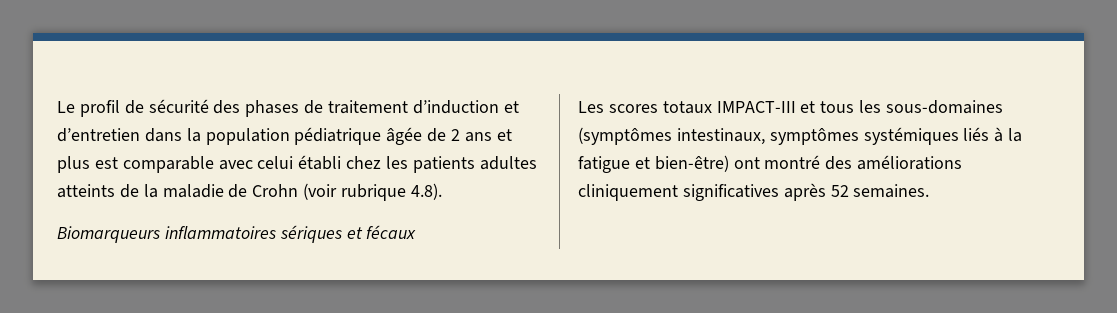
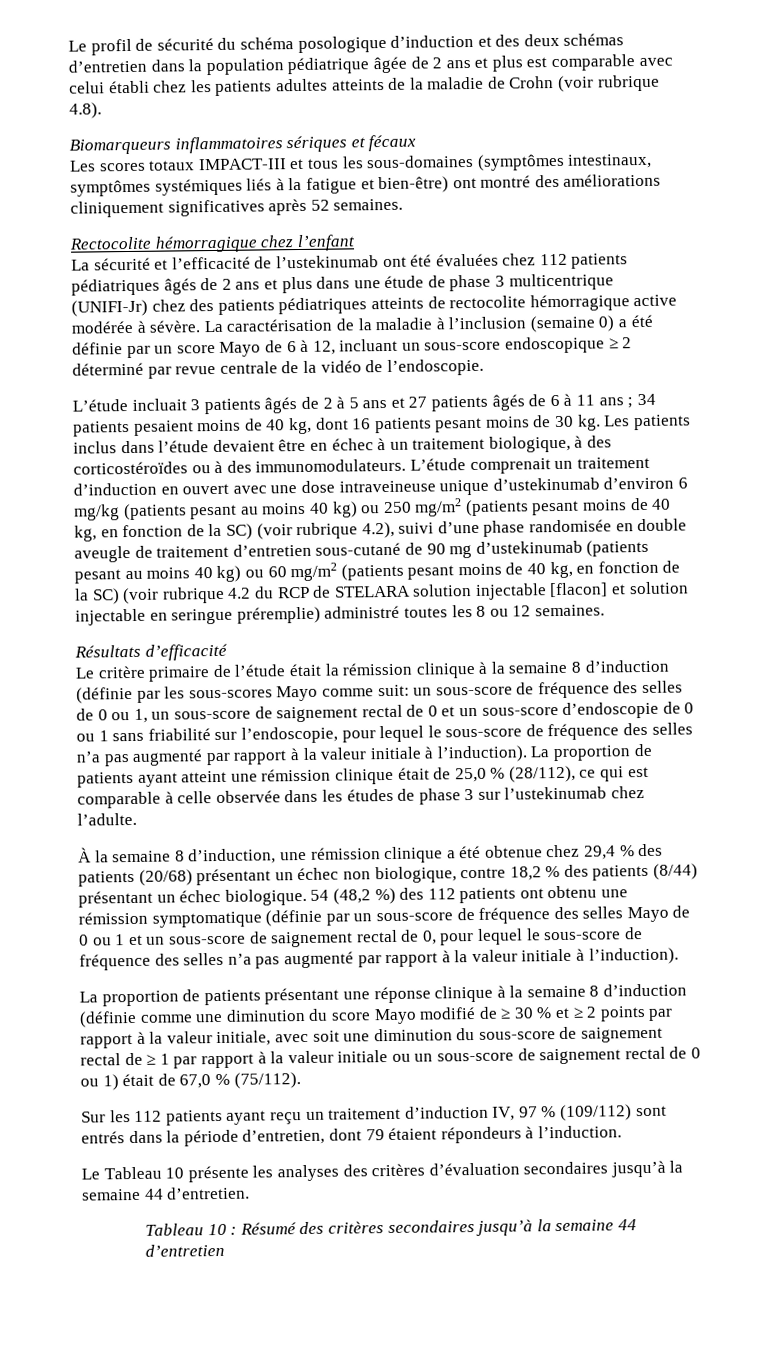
- Le profil de sécurité des phases de traitement d’induction et d’entretien dans la population pédiatrique âgée de 2 ans et plus est comparable avec celui établi chez les patients adultes atteints de la maladie de Crohn (voir rubrique 4.8).
+ Le profil de sécurité du schéma posologique d’induction et des deux schémas d’entretien dans la population pédiatrique âgée de 2 ans et plus est comparable avec celui établi chez les patients adultes atteints de la maladie de Crohn (voir rubrique 4.8).
+ Rectocolite hémorragique chez l’enfant
+ La sécurité et l’efficacité de l’ustekinumab ont été évaluées chez 112 patients pédiatriques âgés de 2 ans et plus dans une étude de phase 3 multicentrique (UNIFI-Jr) chez des patients pédiatriques atteints de rectocolite hémorragique active modérée à sévère. La caractérisation de la maladie à l’inclusion (semaine 0) a été définie par un score Mayo de 6 à 12, incluant un sous-score endoscopique ≥ 2 déterminé par revue centrale de la vidéo de l’endoscopie.
+ L’étude incluait 3 patients âgés de 2 à 5 ans et 27 patients âgés de 6 à 11 ans ; 34 patients pesaient moins de 40 kg, dont 16 patients pesant moins de 30 kg. Les patients inclus dans l’étude devaient être en échec à un traitement biologique, à des corticostéroïdes ou à des immunomodulateurs. L’étude comprenait un traitement d’induction en ouvert avec une dose intraveineuse unique d’ustekinumab d’environ 6 mg/kg (patients pesant au moins 40 kg) ou 250 mg/m2 (patients pesant moins de 40 kg, en fonction de la SC) (voir rubrique 4.2), suivi d’une phase randomisée en double aveugle de traitement d’entretien sous-cutané de 90 mg d’ustekinumab (patients pesant au moins 40 kg) ou 60 mg/m2 (patients pesant moins de 40 kg, en fonction de la SC) (voir rubrique 4.2 du RCP de STELARA solution injectable [flacon] et solution injectable en seringue préremplie) administré toutes les 8 ou 12 semaines.
+ Résultats d’efficacité
+ Le critère primaire de l’étude était la rémission clinique à la semaine 8 d’induction (définie par les sous-scores Mayo comme suit: un sous-score de fréquence des selles de 0 ou 1, un sous-score de saignement rectal de 0 et un sous-score d’endoscopie de 0 ou 1 sans friabilité sur l’endoscopie, pour lequel le sous-score de fréquence des selles n’a pas augmenté par rapport à la valeur initiale à l’induction). La proportion de patients ayant atteint une rémission clinique était de 25,0 % (28/112), ce qui est comparable à celle observée dans les études de phase 3 sur l’ustekinumab chez l’adulte.
+ À la semaine 8 d’induction, une rémission clinique a été obtenue chez 29,4 % des patients (20/68) présentant un échec non biologique, contre 18,2 % des patients (8/44) présentant un échec biologique. 54 (48,2 %) des 112 patients ont obtenu une rémission symptomatique (définie par un sous-score de fréquence des selles Mayo de 0 ou 1 et un sous-score de saignement rectal de 0, pour lequel le sous-score de fréquence des selles n’a pas augmenté par rapport à la valeur initiale à l’induction).
+ La proportion de patients présentant une réponse clinique à la semaine 8 d’induction (définie comme une diminution du score Mayo modifié de ≥ 30 % et ≥ 2 points par rapport à la valeur initiale, avec soit une diminution du sous-score de saignement rectal de ≥ 1 par rapport à la valeur initiale ou un sous-score de saignement rectal de 0 ou 1) était de 67,0 % (75/112).
+ Sur les 112 patients ayant reçu un traitement d’induction IV, 97 % (109/112) sont entrés dans la période d’entretien, dont 79 étaient répondeurs à l’induction.
+ Le Tableau 10 présente les analyses des critères d’évaluation secondaires jusqu’à la semaine 44 d’entretien.
+ Tableau 10 : Résumé des critères secondaires jusqu’à la semaine 44 d’entretien

